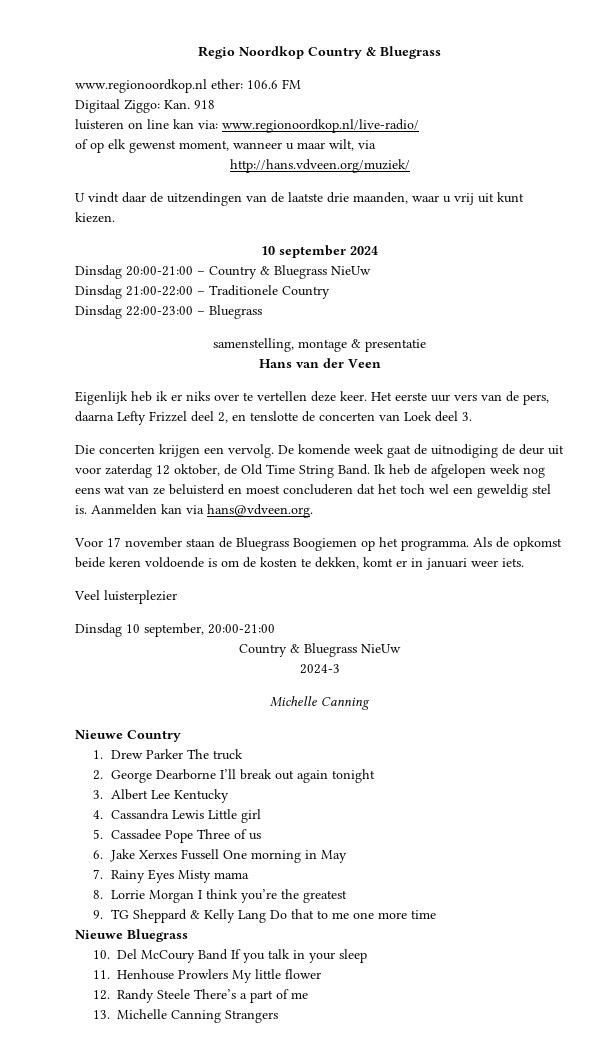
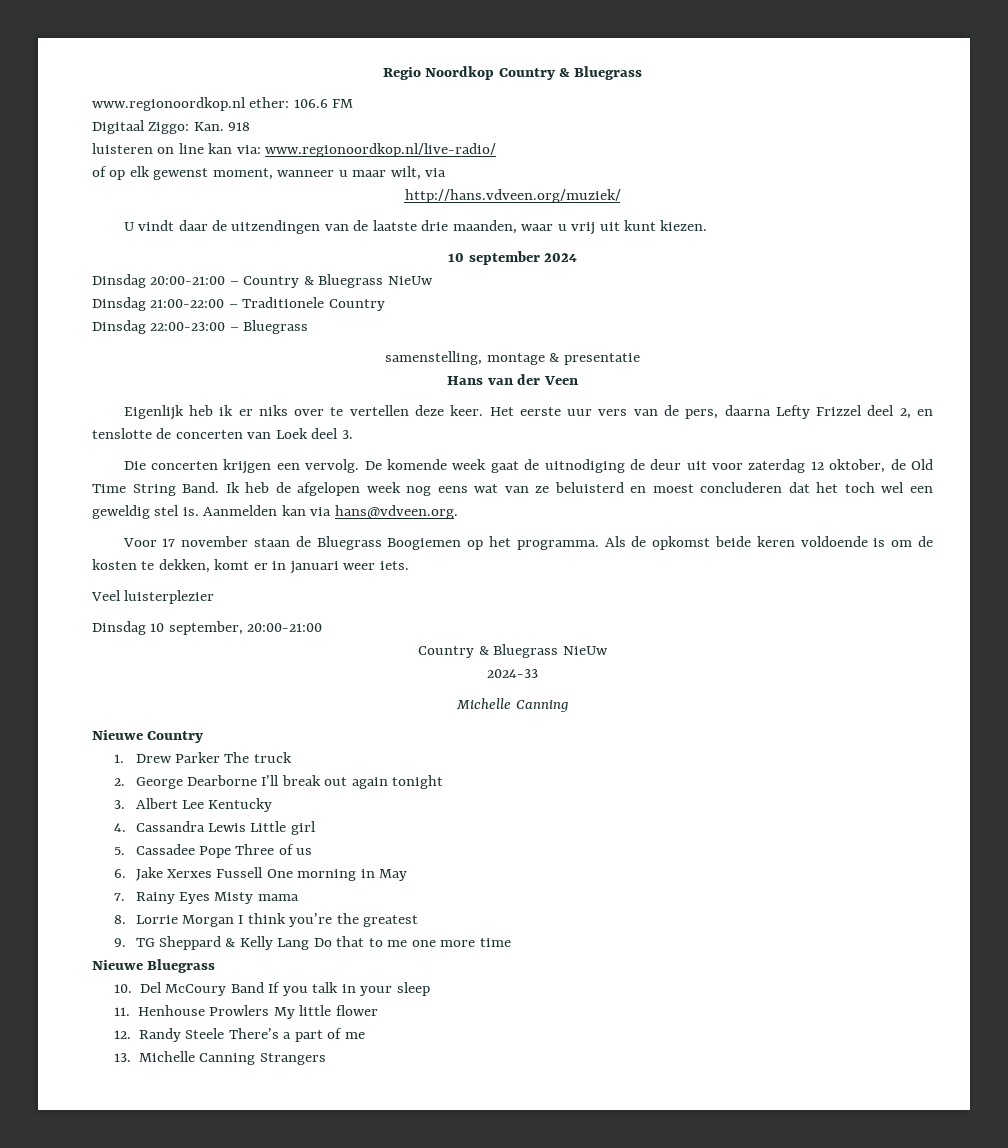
- 2024-3
+ 2024-33

